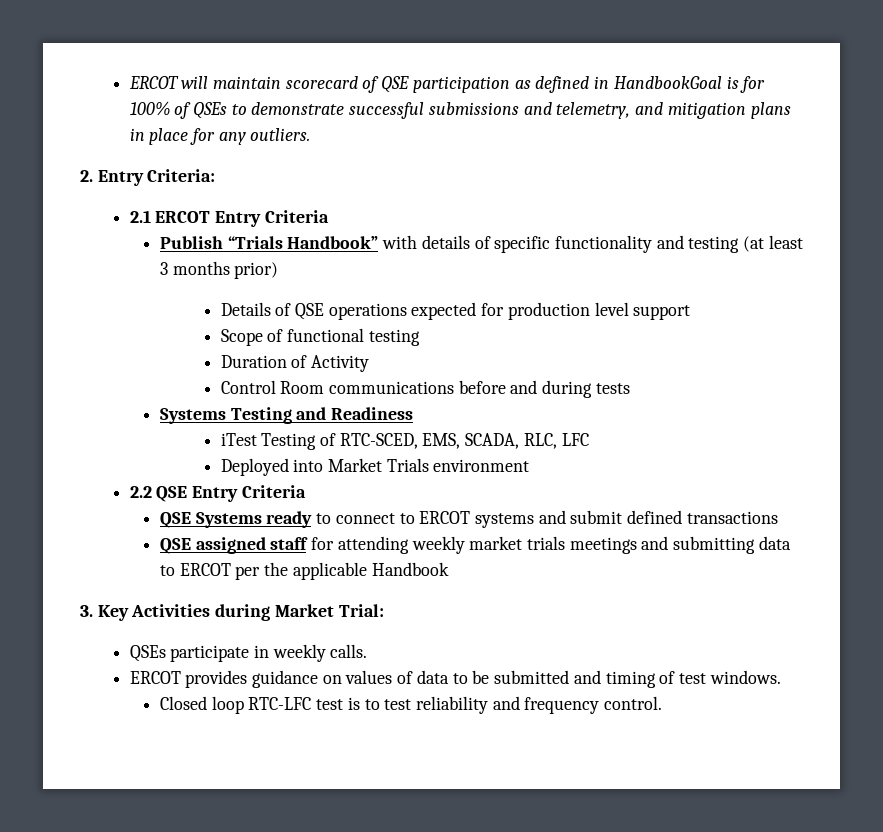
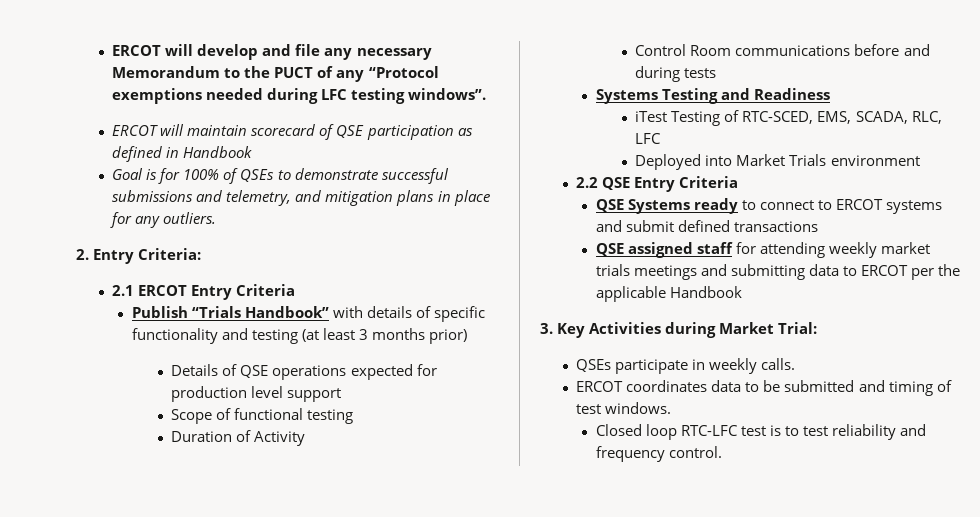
- ERCOT will maintain scorecard of QSE participation as defined in HandbookGoal is for 100% of QSEs to demonstrate successful submissions and telemetry, and mitigation plans in place for any outliers.
+ ERCOT will develop and file any necessary Memorandum to the PUCT of any “Protocol exemptions needed during LFC testing windows”.
+ ERCOT will maintain scorecard of QSE participation as defined in Handbook
+ Goal is for 100% of QSEs to demonstrate successful submissions and telemetry, and mitigation plans in place for any outliers.
- ERCOT provides guidance on values of data to be submitted and timing of test windows.
+ ERCOT coordinates data to be submitted and timing of test windows.

